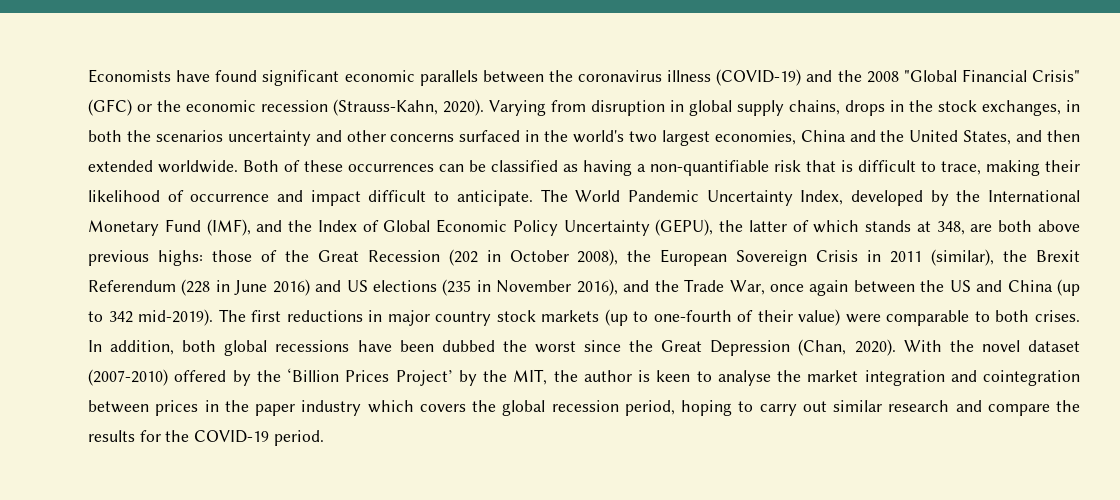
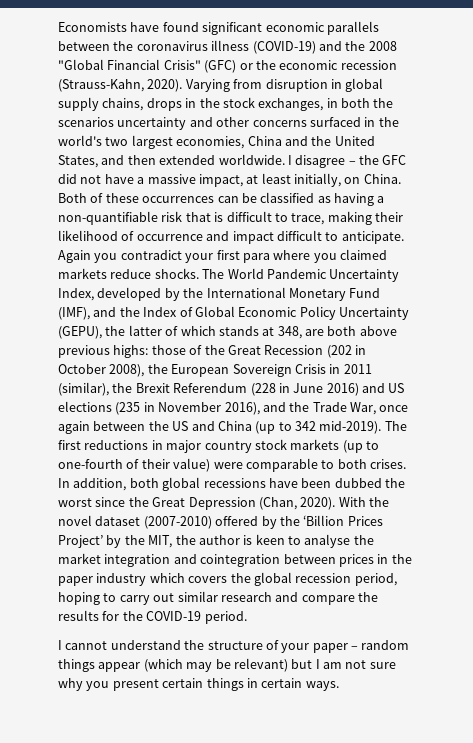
+ I disagree – the GFC did not have a massive impact, at least initially, on China.
+ Again you contradict your first para where you claimed markets reduce shocks.
+ I cannot understand the structure of your paper – random things appear (which may be relevant) but I am not sure why you present certain things in certain ways.

